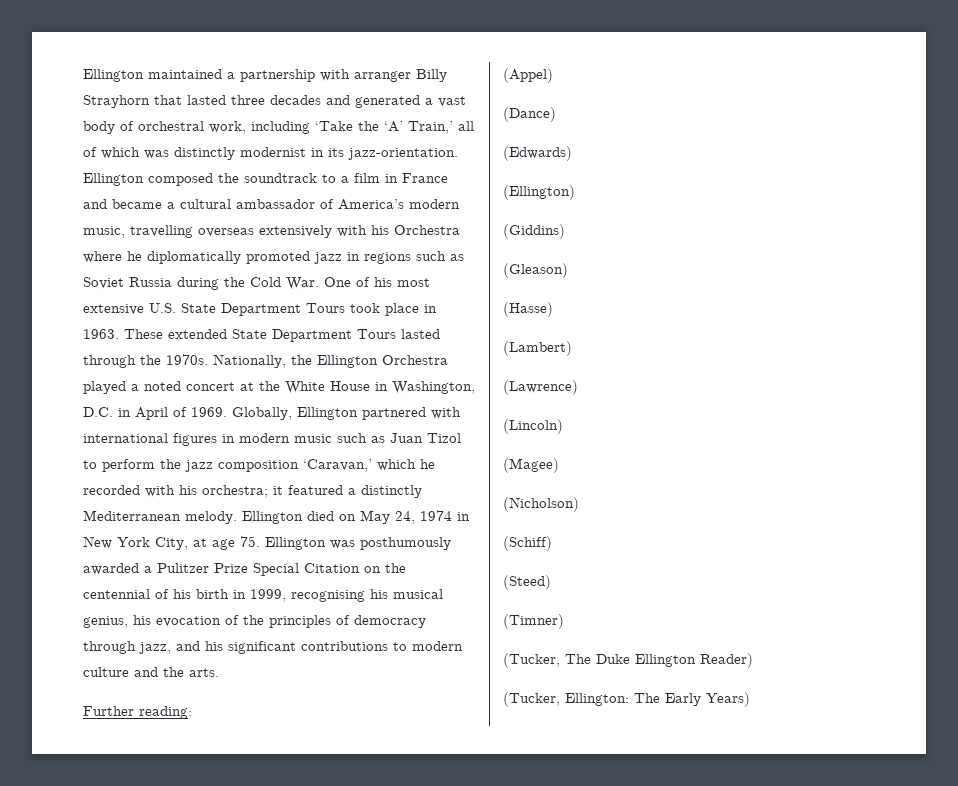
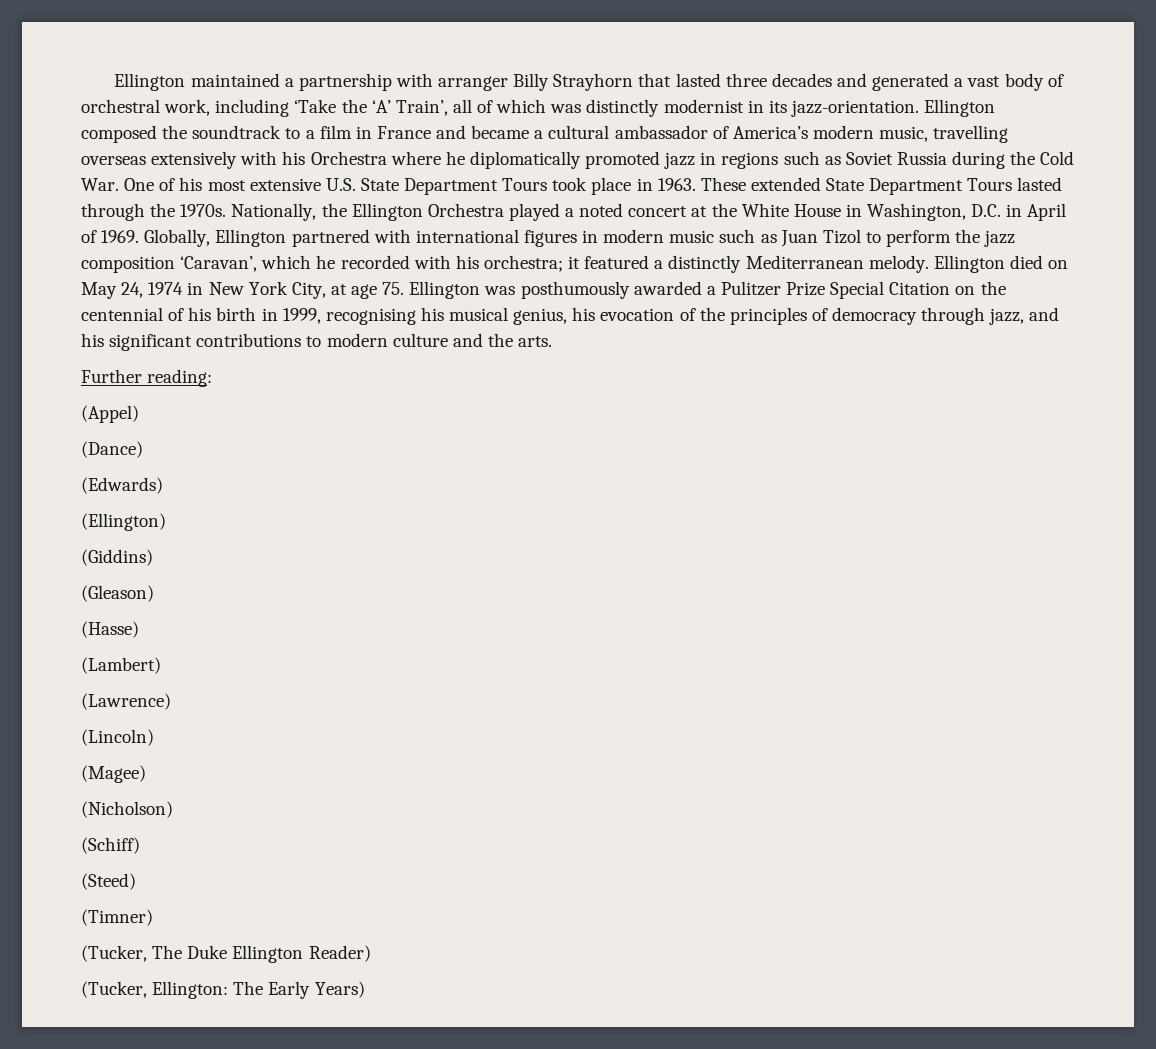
- Ellington maintained a partnership with arranger Billy Strayhorn that lasted three decades and generated a vast body of orchestral work, including ‘Take the ‘A’ Train,’ all of which was distinctly modernist in its jazz-orientation.
+ Ellington maintained a partnership with arranger Billy Strayhorn that lasted three decades and generated a vast body of orchestral work, including ‘Take the ‘A’ Train’, all of which was distinctly modernist in its jazz-orientation.
- Globally, Ellington partnered with international figures in modern music such as Juan Tizol to perform the jazz composition ‘Caravan,’ which he recorded with his orchestra; it featured a distinctly Mediterranean melody.
+ Globally, Ellington partnered with international figures in modern music such as Juan Tizol to perform the jazz composition ‘Caravan’, which he recorded with his orchestra; it featured a distinctly Mediterranean melody.

